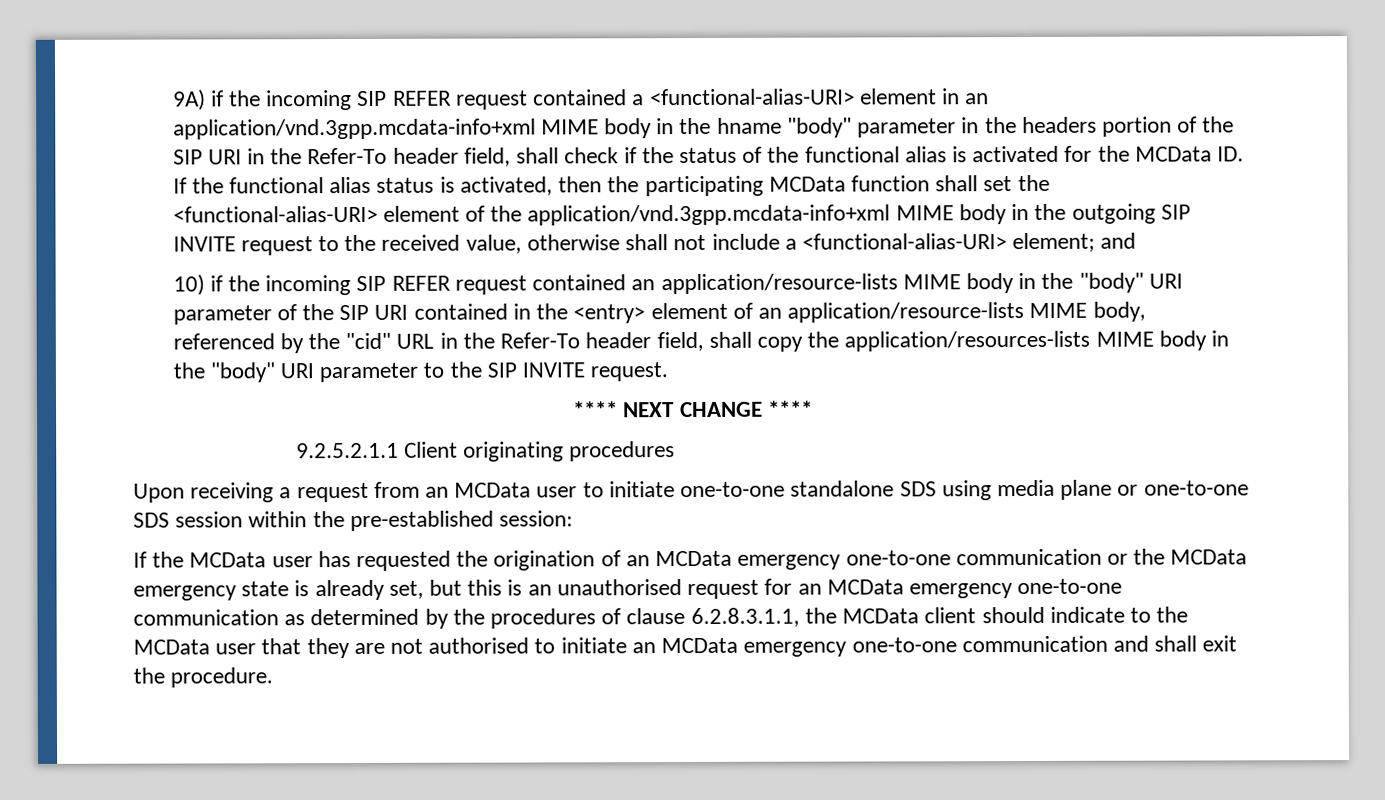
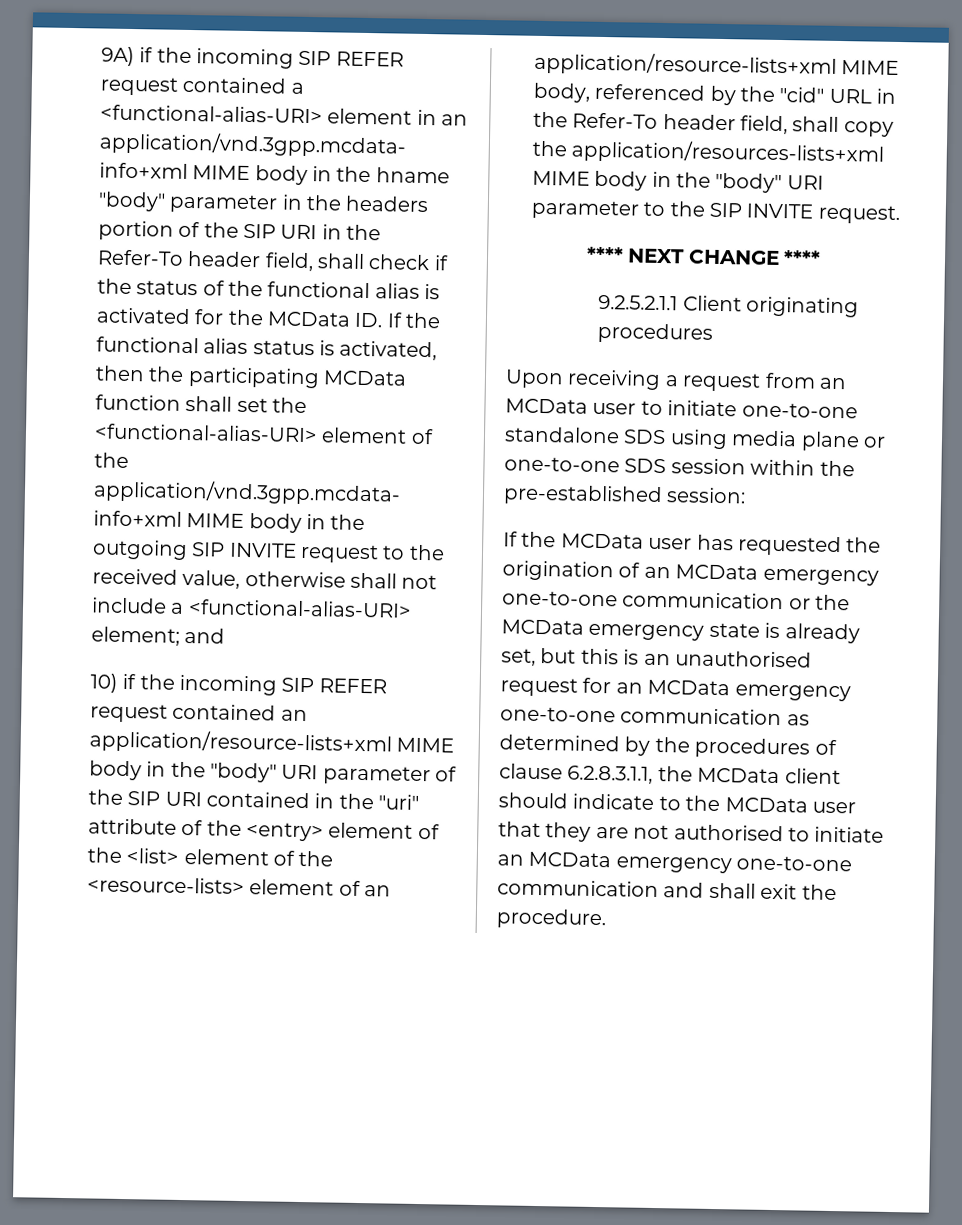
- 10) if the incoming SIP REFER request contained an application/resource-lists MIME body in the "body" URI parameter of the SIP URI contained in the <entry> element of an application/resource-lists MIME body, referenced by the "cid" URL in the Refer-To header field, shall copy the application/resources-lists MIME body in the "body" URI parameter to the SIP INVITE request.
+ 10) if the incoming SIP REFER request contained an application/resource-lists+xml MIME body in the "body" URI parameter of the SIP URI contained in the "uri" attribute of the <entry> element of the <list> element of the <resource-lists> element of an application/resource-lists+xml MIME body, referenced by the "cid" URL in the Refer-To header field, shall copy the application/resources-lists+xml MIME body in the "body" URI parameter to the SIP INVITE request.

